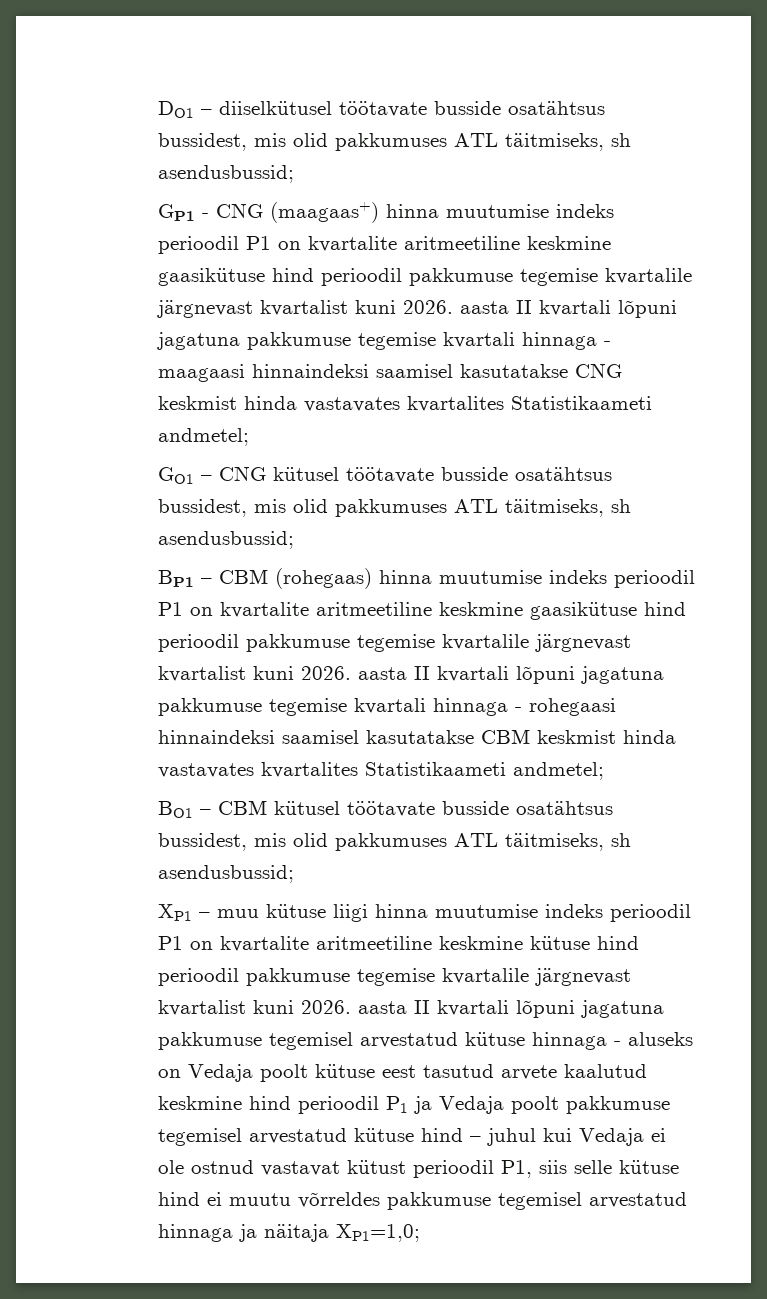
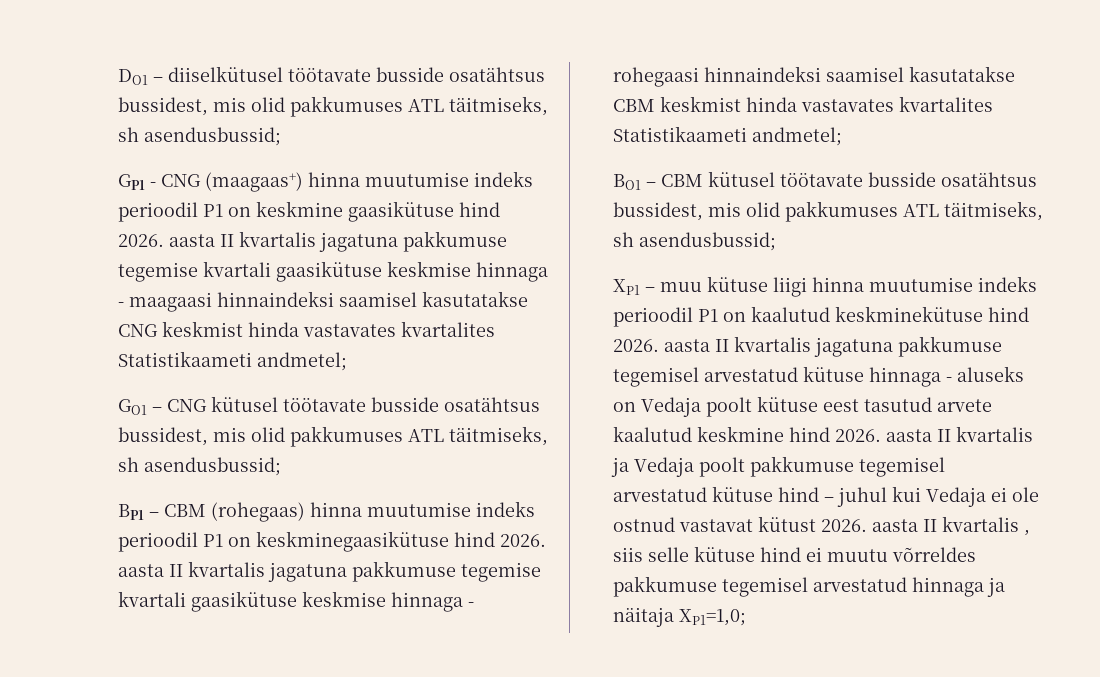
- GP1 - CNG (maagaas+) hinna muutumise indeks perioodil P1 on kvartalite aritmeetiline keskmine gaasikütuse hind perioodil pakkumuse tegemise kvartalile järgnevast kvartalist kuni 2026. aasta II kvartali lõpuni jagatuna pakkumuse tegemise kvartali hinnaga - maagaasi hinnaindeksi saamisel kasutatakse CNG keskmist hinda vastavates kvartalites Statistikaameti andmetel;
+ GP1 - CNG (maagaas+) hinna muutumise indeks perioodil P1 on keskmine gaasikütuse hind 2026. aasta II kvartalis jagatuna pakkumuse tegemise kvartali gaasikütuse keskmise hinnaga - maagaasi hinnaindeksi saamisel kasutatakse CNG keskmist hinda vastavates kvartalites Statistikaameti andmetel;
- BP1 – CBM (rohegaas) hinna muutumise indeks perioodil P1 on kvartalite aritmeetiline keskmine gaasikütuse hind perioodil pakkumuse tegemise kvartalile järgnevast kvartalist kuni 2026. aasta II kvartali lõpuni jagatuna pakkumuse tegemise kvartali hinnaga - rohegaasi hinnaindeksi saamisel kasutatakse CBM keskmist hinda vastavates kvartalites Statistikaameti andmetel;
+ BP1 – CBM (rohegaas) hinna muutumise indeks perioodil P1 on keskminegaasikütuse hind 2026. aasta II kvartalis jagatuna pakkumuse tegemise kvartali gaasikütuse keskmise hinnaga - rohegaasi hinnaindeksi saamisel kasutatakse CBM keskmist hinda vastavates kvartalites Statistikaameti andmetel;
- XP1 – muu kütuse liigi hinna muutumise indeks perioodil P1 on kvartalite aritmeetiline keskmine kütuse hind perioodil pakkumuse tegemise kvartalile järgnevast kvartalist kuni 2026. aasta II kvartali lõpuni jagatuna pakkumuse tegemisel arvestatud kütuse hinnaga - aluseks on Vedaja poolt kütuse eest tasutud arvete kaalutud keskmine hind perioodil P1 ja Vedaja poolt pakkumuse tegemisel arvestatud kütuse hind – juhul kui Vedaja ei ole ostnud vastavat kütust perioodil P1, siis selle kütuse hind ei muutu võrreldes pakkumuse tegemisel arvestatud hinnaga ja näitaja XP1=1,0;
+ XP1 – muu kütuse liigi hinna muutumise indeks perioodil P1 on kaalutud keskminekütuse hind 2026. aasta II kvartalis jagatuna pakkumuse tegemisel arvestatud kütuse hinnaga - aluseks on Vedaja poolt kütuse eest tasutud arvete kaalutud keskmine hind 2026. aasta II kvartalis ja Vedaja poolt pakkumuse tegemisel arvestatud kütuse hind – juhul kui Vedaja ei ole ostnud vastavat kütust 2026. aasta II kvartalis , siis selle kütuse hind ei muutu võrreldes pakkumuse tegemisel arvestatud hinnaga ja näitaja XP1=1,0;

